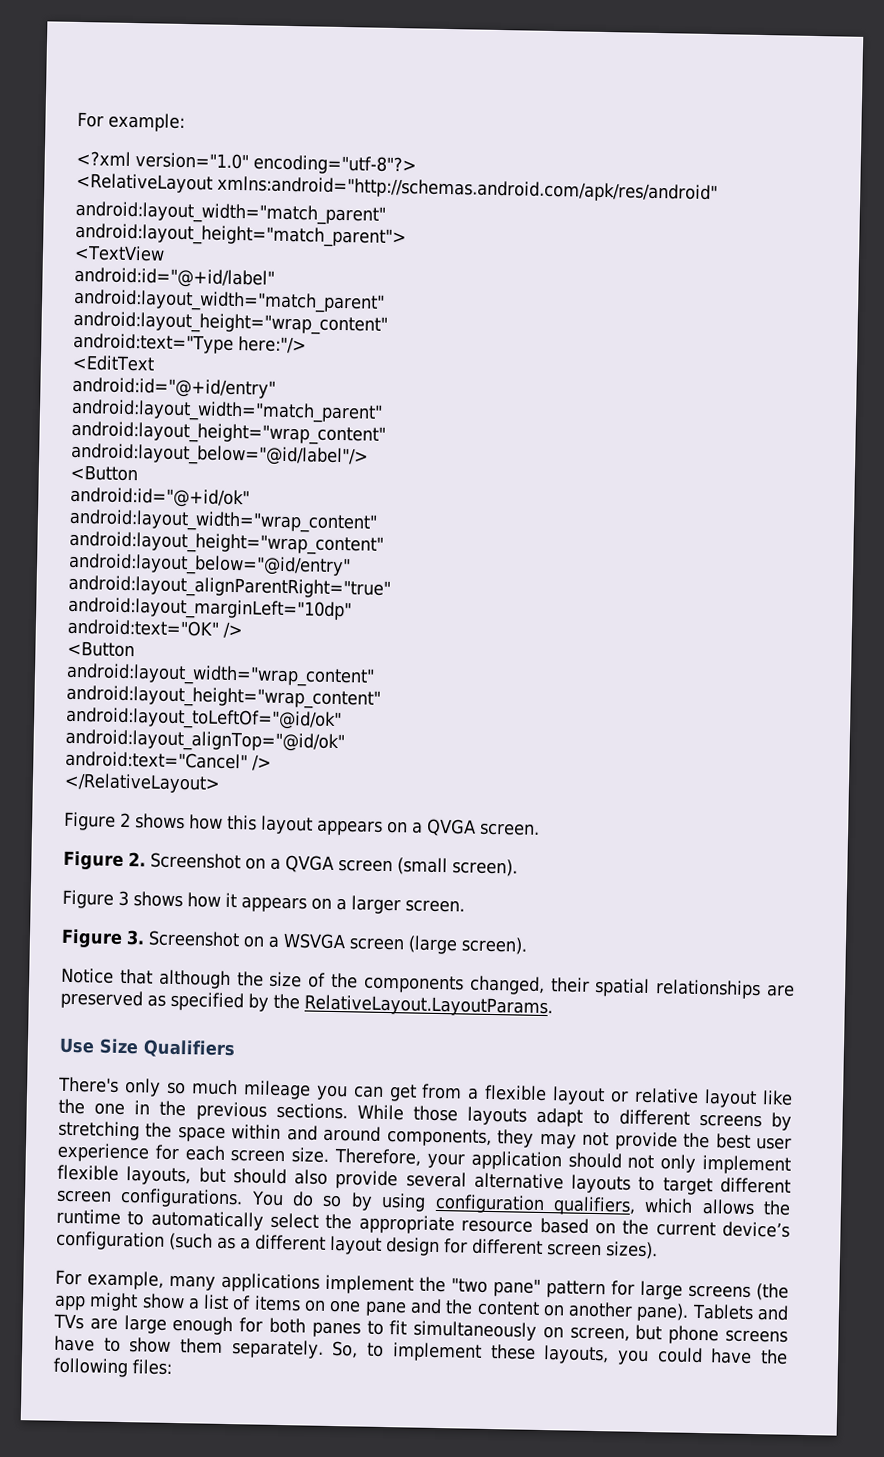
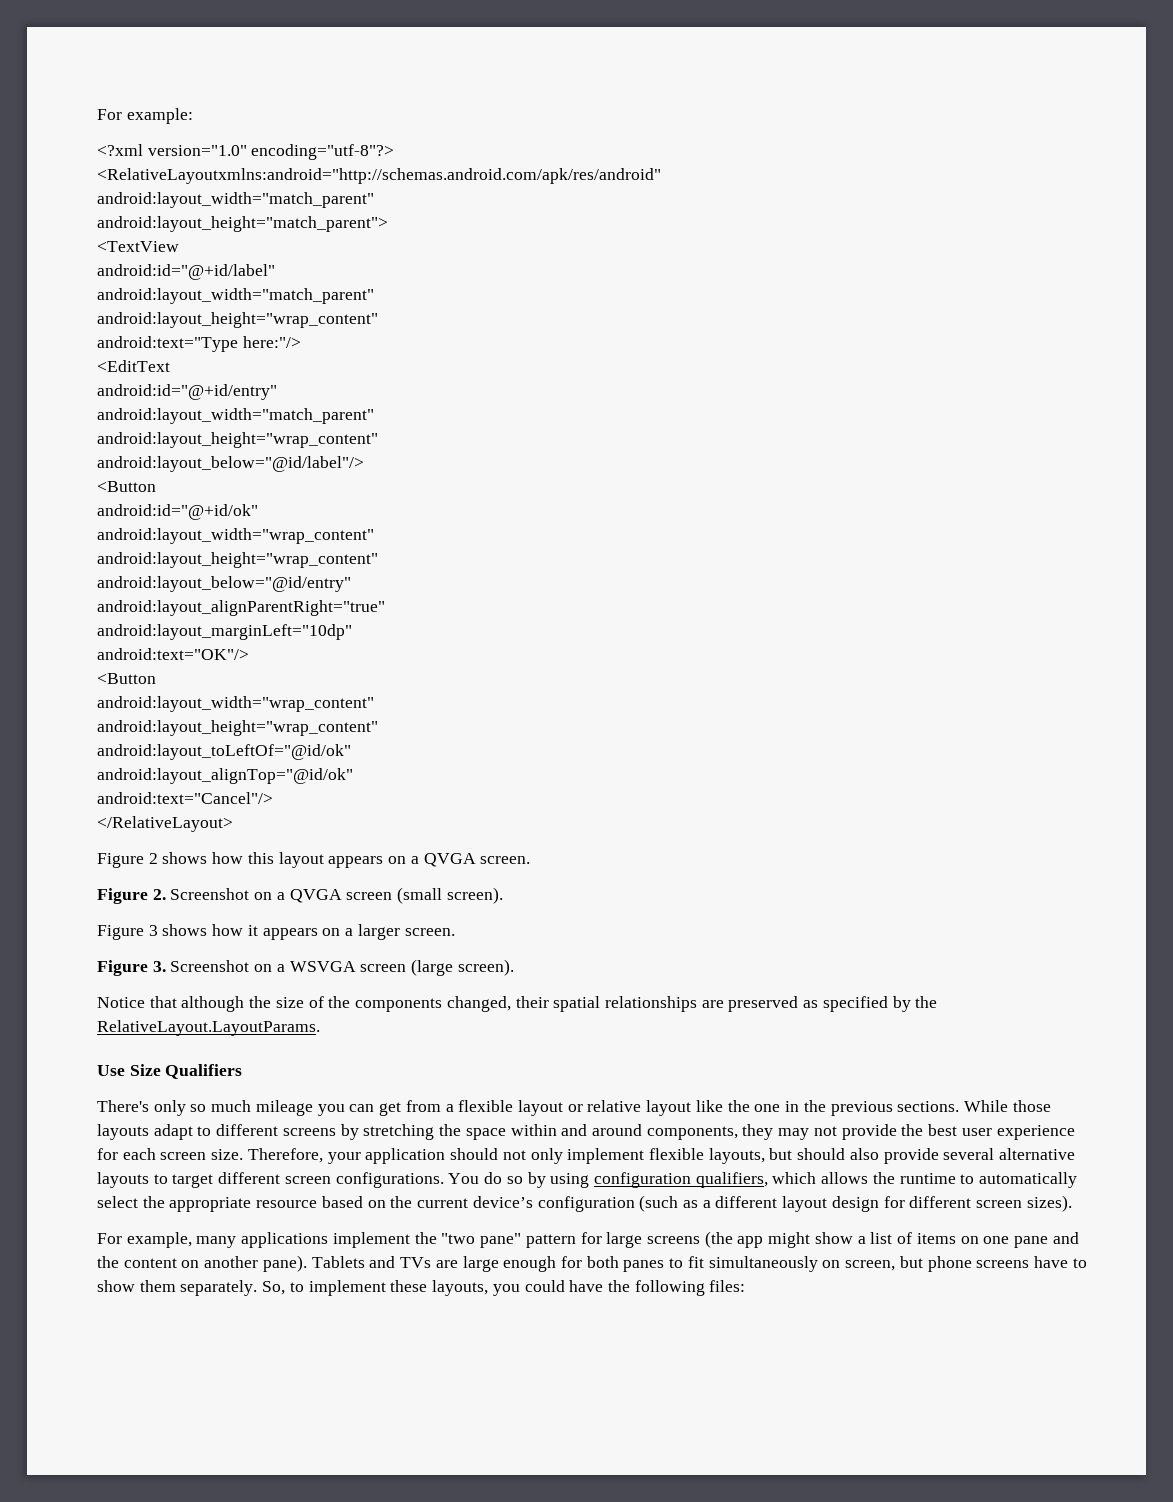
- <RelativeLayout xmlns:android="http://schemas.android.com/apk/res/android"
+ <RelativeLayoutxmlns:android="http://schemas.android.com/apk/res/android"
- android:text="OK" />
+ android:text="OK"/>
- android:text="Cancel" />
+ android:text="Cancel"/>

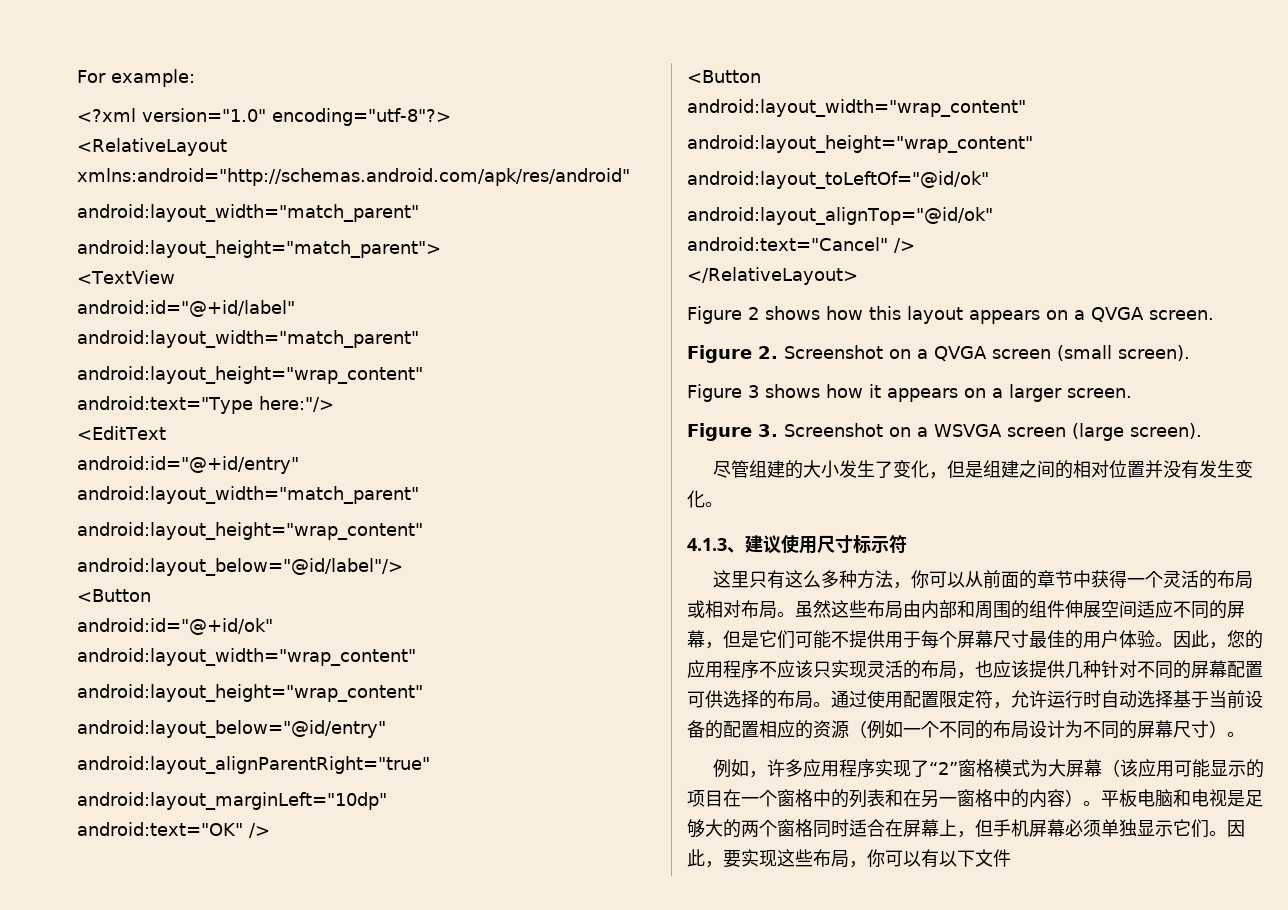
- <RelativeLayoutxmlns:android="http://schemas.android.com/apk/res/android"
+ <RelativeLayout xmlns:android="http://schemas.android.com/apk/res/android"
- android:text="OK"/>
+ android:text="OK" />
- android:text="Cancel"/>
+ android:text="Cancel" />
- Notice that although the size of the components changed, their spatial relationships are preserved as specified by the RelativeLayout.LayoutParams.
- Use Size Qualifiers
- There's only so much mileage you can get from a flexible layout or relative layout like the one in the previous sections. While those layouts adapt to different screens by stretching the space within and around components, they may not provide the best user experience for each screen size. Therefore, your application should not only implement flexible layouts, but should also provide several alternative layouts to target different screen configurations. You do so by using configuration qualifiers, which allows the runtime to automatically select the appropriate resource based on the current device’s configuration (such as a different layout design for different screen sizes).
- For example, many applications implement the "two pane" pattern for large screens (the app might show a list of items on one pane and the content on another pane). Tablets and TVs are large enough for both panes to fit simultaneously on screen, but phone screens have to show them separately. So, to implement these layouts, you could have the following files:
+ 尽管组建的大小发生了变化，但是组建之间的相对位置并没有发生变化。
+ 4.1.3、建议使用尺寸标示符
+ 这里只有这么多种方法，你可以从前面的章节中获得一个灵活的布局或相对布局。虽然这些布局由内部和周围的组件伸展空间适应不同的屏幕，但是它们可能不提供用于每个屏幕尺寸最佳的用户体验。因此，您的应用程序不应该只实现灵活的布局，也应该提供几种针对不同的屏幕配置可供选择的布局。通过使用配置限定符，允许运行时自动选择基于当前设备的配置相应的资源（例如一个不同的布局设计为不同的屏幕尺寸）。
+ 例如，许多应用程序实现了“2”窗格模式为大屏幕（该应用可能显示的项目在一个窗格中的列表和在另一窗格中的内容）。平板电脑和电视是足够大的两个窗格同时适合在屏幕上，但手机屏幕必须单独显示它们。因此，要实现这些布局，你可以有以下文件

